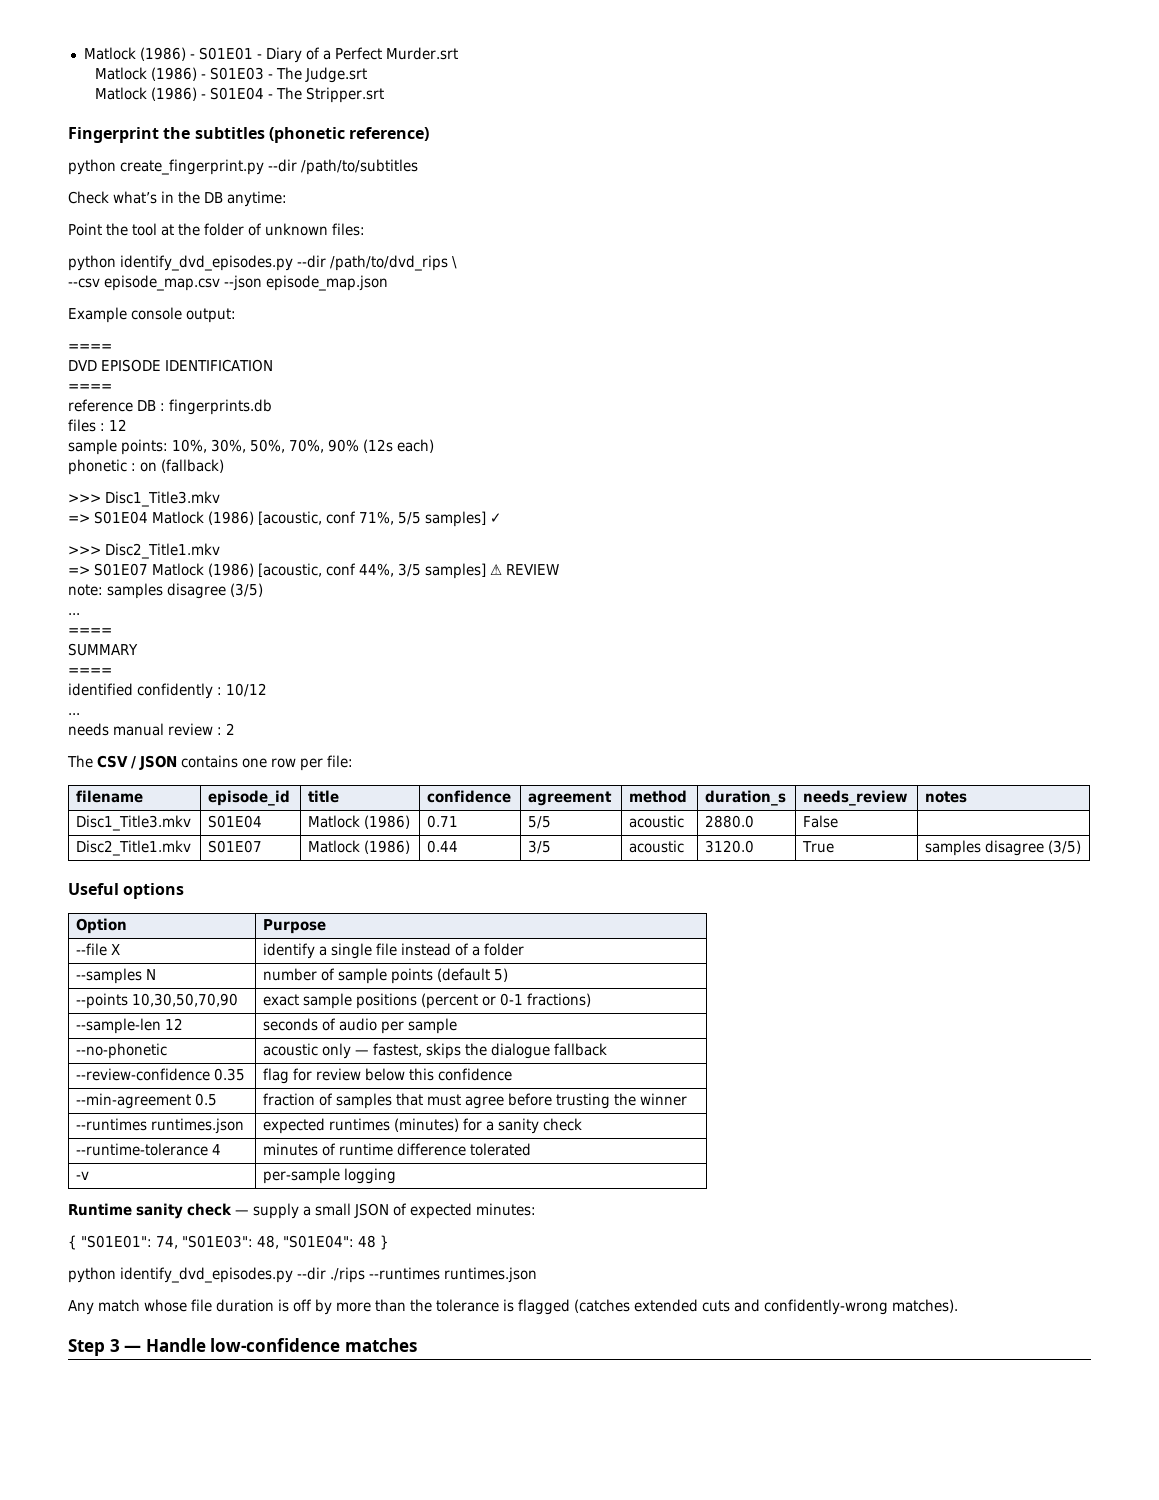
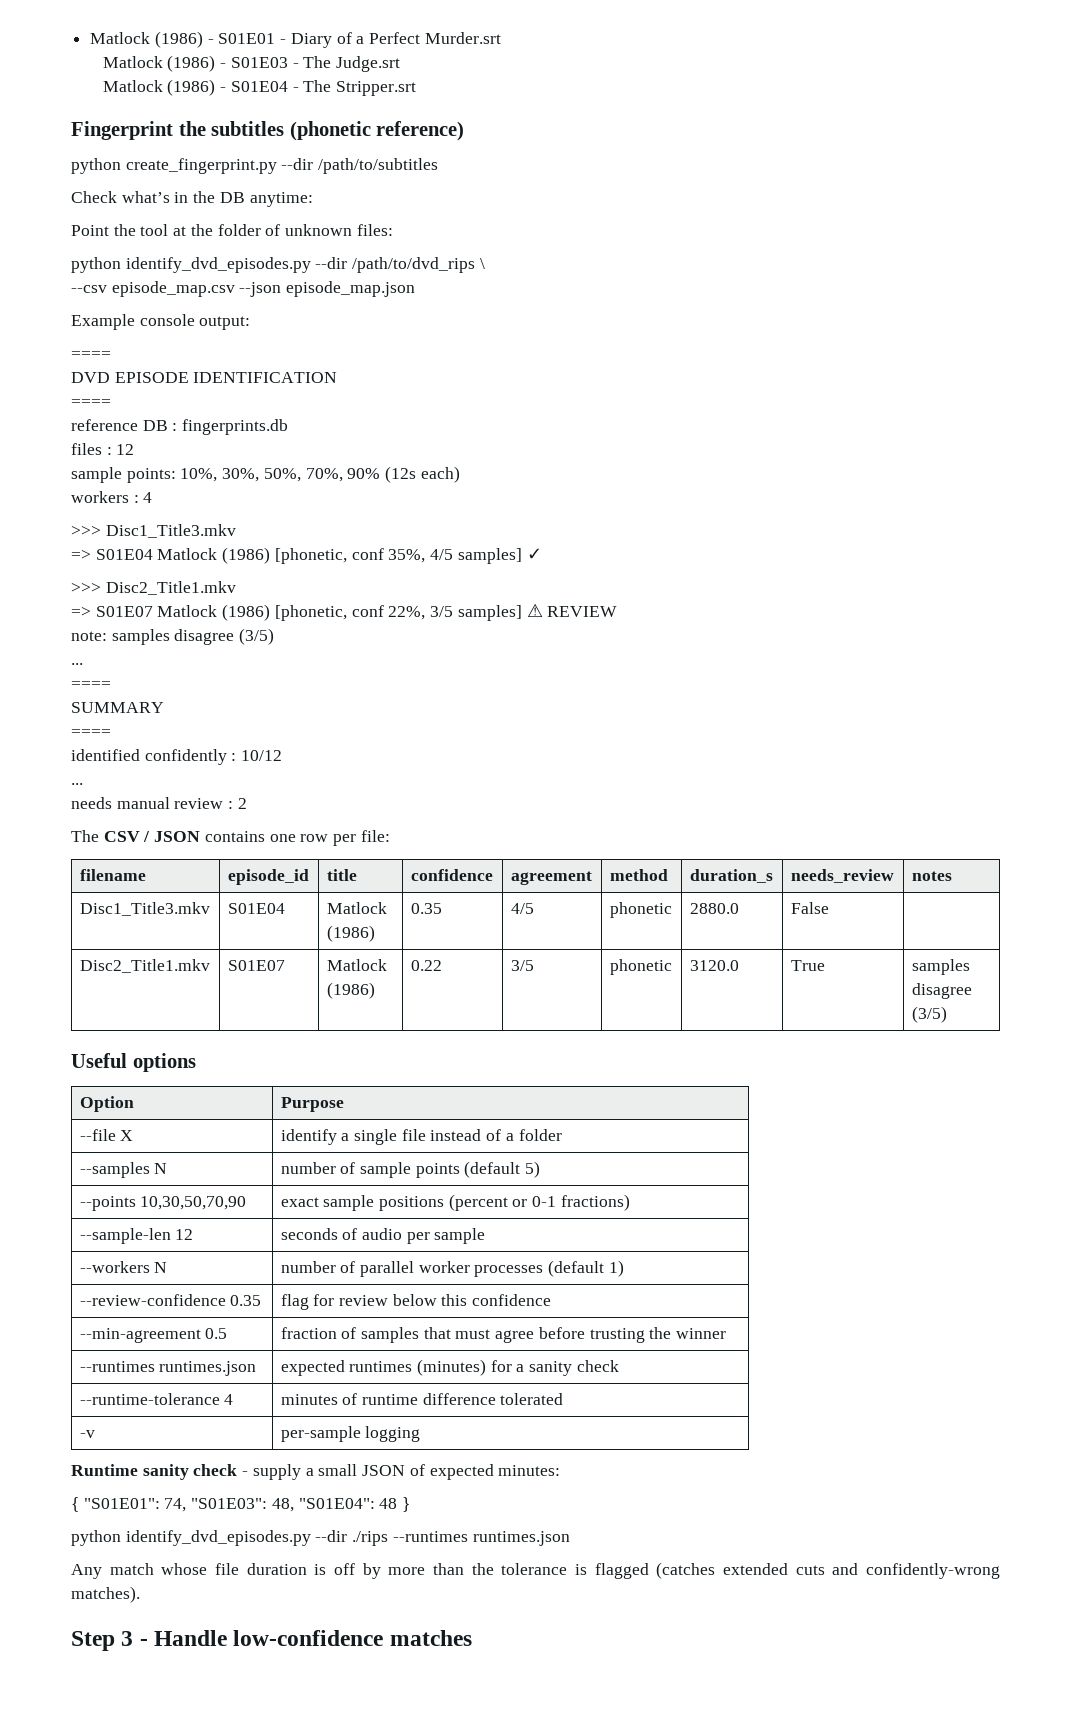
- phonetic : on (fallback)
+ workers : 4
- => S01E04 Matlock (1986) [acoustic, conf 71%, 5/5 samples] ✓
+ => S01E04 Matlock (1986) [phonetic, conf 35%, 4/5 samples] ✓
- => S01E07 Matlock (1986) [acoustic, conf 44%, 3/5 samples] ⚠ REVIEW
+ => S01E07 Matlock (1986) [phonetic, conf 22%, 3/5 samples] ⚠ REVIEW
- Disc1_Title3.mkv | S01E04 | Matlock (1986) | 0.71 | 5/5 | acoustic | 2880.0 | False |
+ Disc1_Title3.mkv | S01E04 | Matlock (1986) | 0.35 | 4/5 | phonetic | 2880.0 | False |
- Disc2_Title1.mkv | S01E07 | Matlock (1986) | 0.44 | 3/5 | acoustic | 3120.0 | True | samples disagree (3/5)
+ Disc2_Title1.mkv | S01E07 | Matlock (1986) | 0.22 | 3/5 | phonetic | 3120.0 | True | samples disagree (3/5)
- --no-phonetic | acoustic only — fastest, skips the dialogue fallback
+ --workers N | number of parallel worker processes (default 1)
- Runtime sanity check — supply a small JSON of expected minutes:
+ Runtime sanity check - supply a small JSON of expected minutes:
- Step 3 — Handle low-confidence matches
+ Step 3 - Handle low-confidence matches

